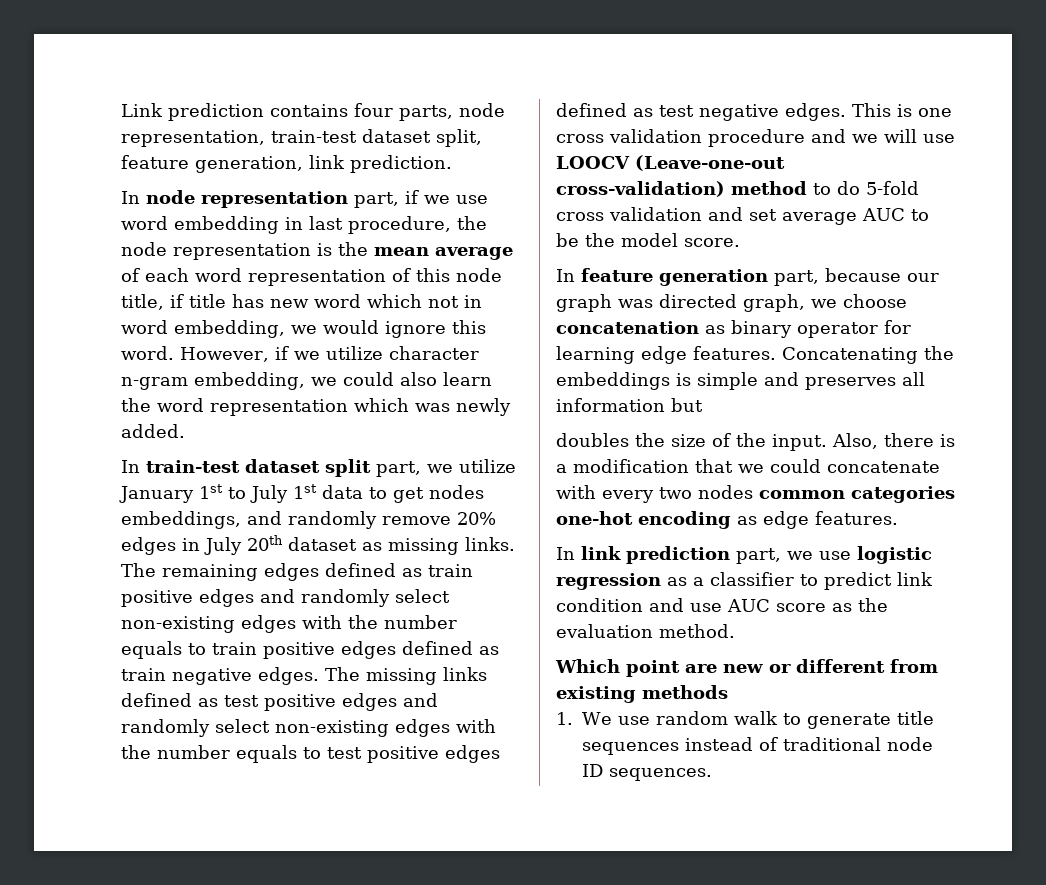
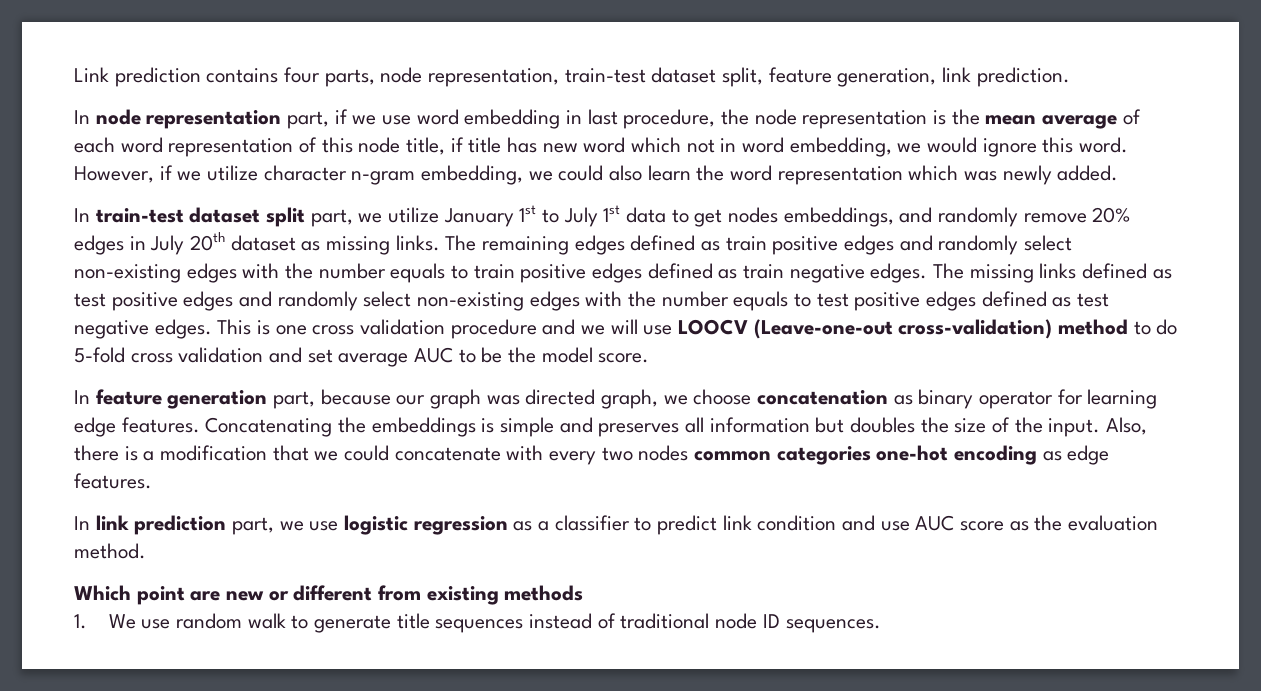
- Concatenating the embeddings is simple and preserves all information but
- doubles the size of the input.
+ Concatenating the embeddings is simple and preserves all information but doubles the size of the input.

